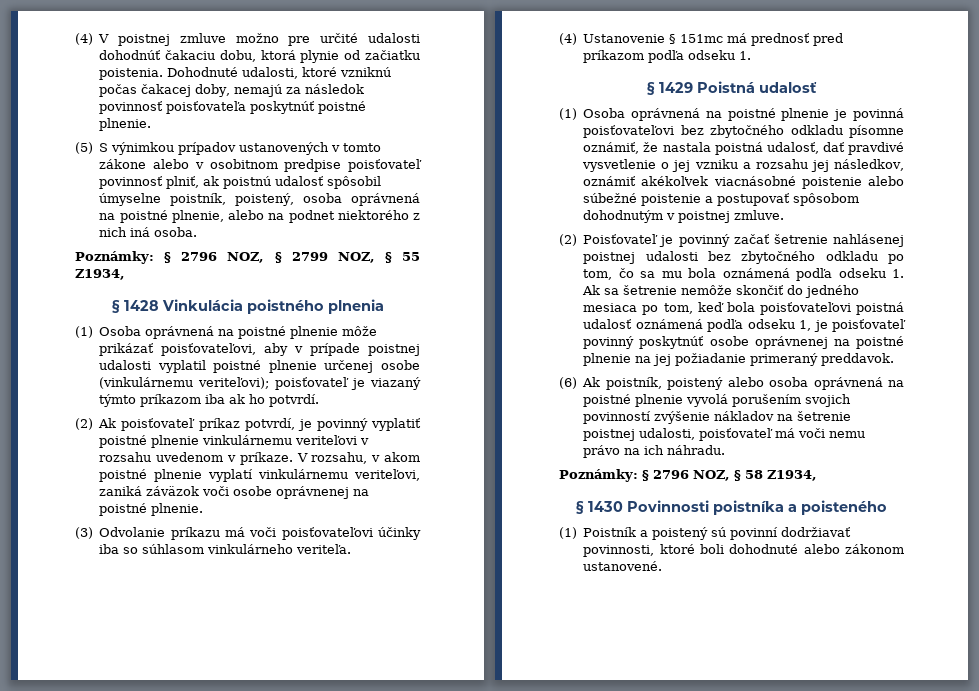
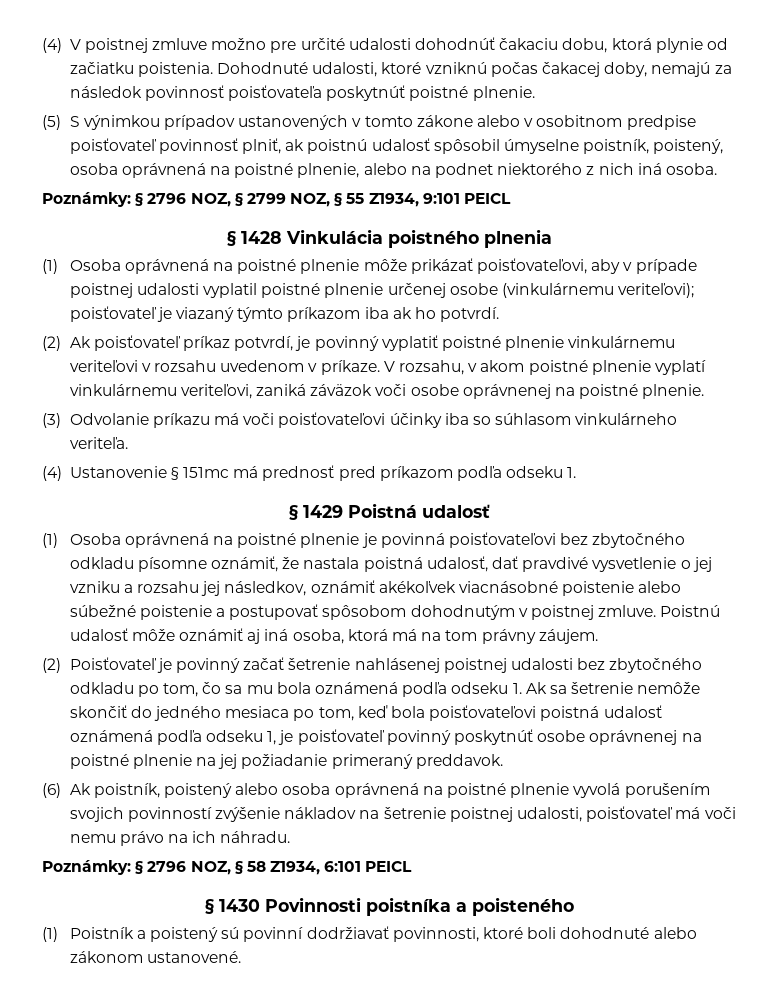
- Poznámky: § 2796 NOZ, § 2799 NOZ, § 55 Z1934,
+ Poznámky: § 2796 NOZ, § 2799 NOZ, § 55 Z1934, 9:101 PEICL
+ Poistnú udalosť môže oznámiť aj iná osoba, ktorá má na tom právny záujem.
- Poznámky: § 2796 NOZ, § 58 Z1934,
+ Poznámky: § 2796 NOZ, § 58 Z1934, 6:101 PEICL

